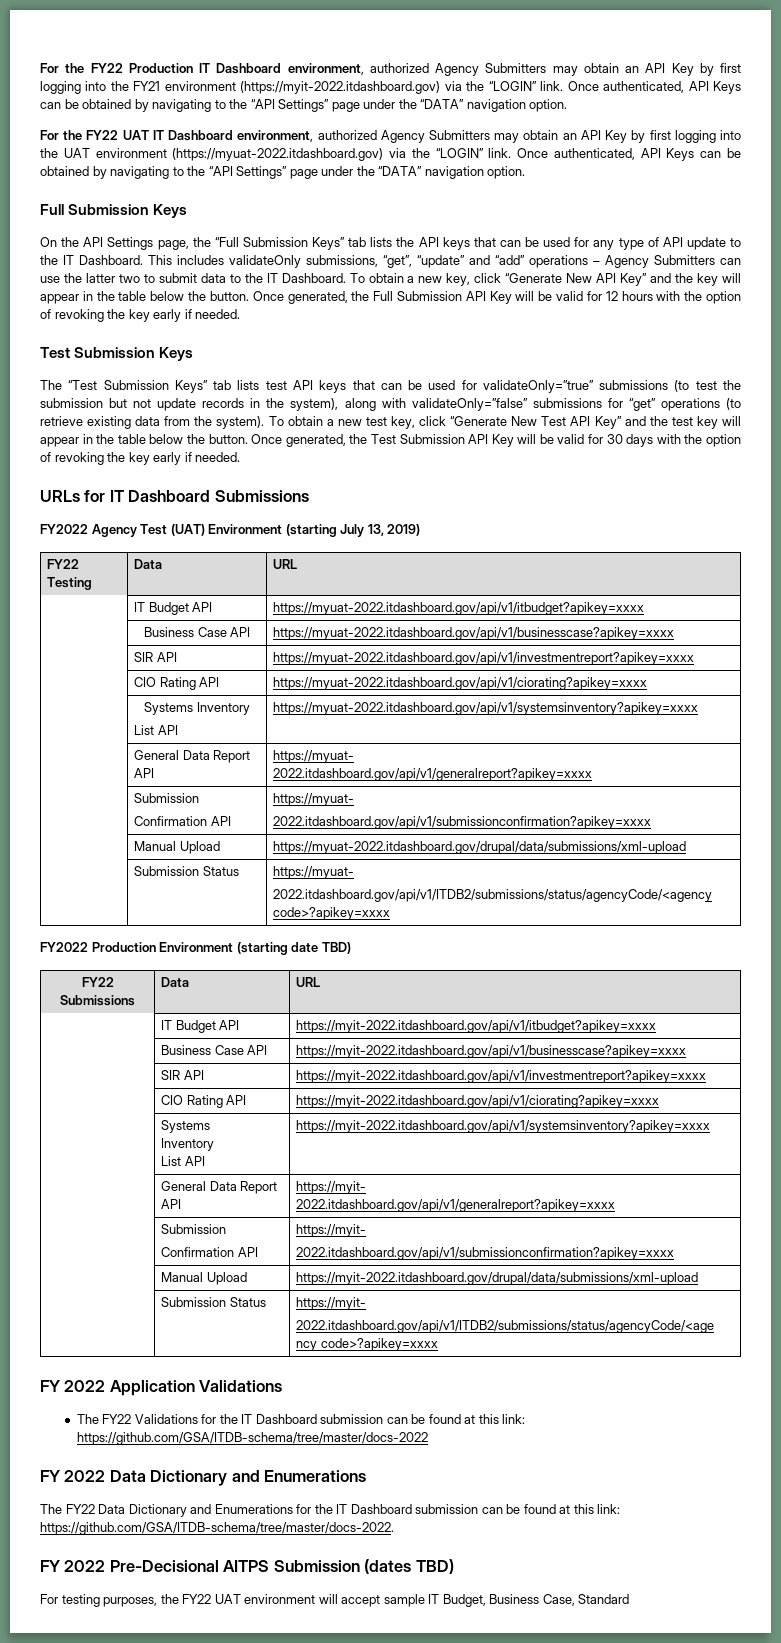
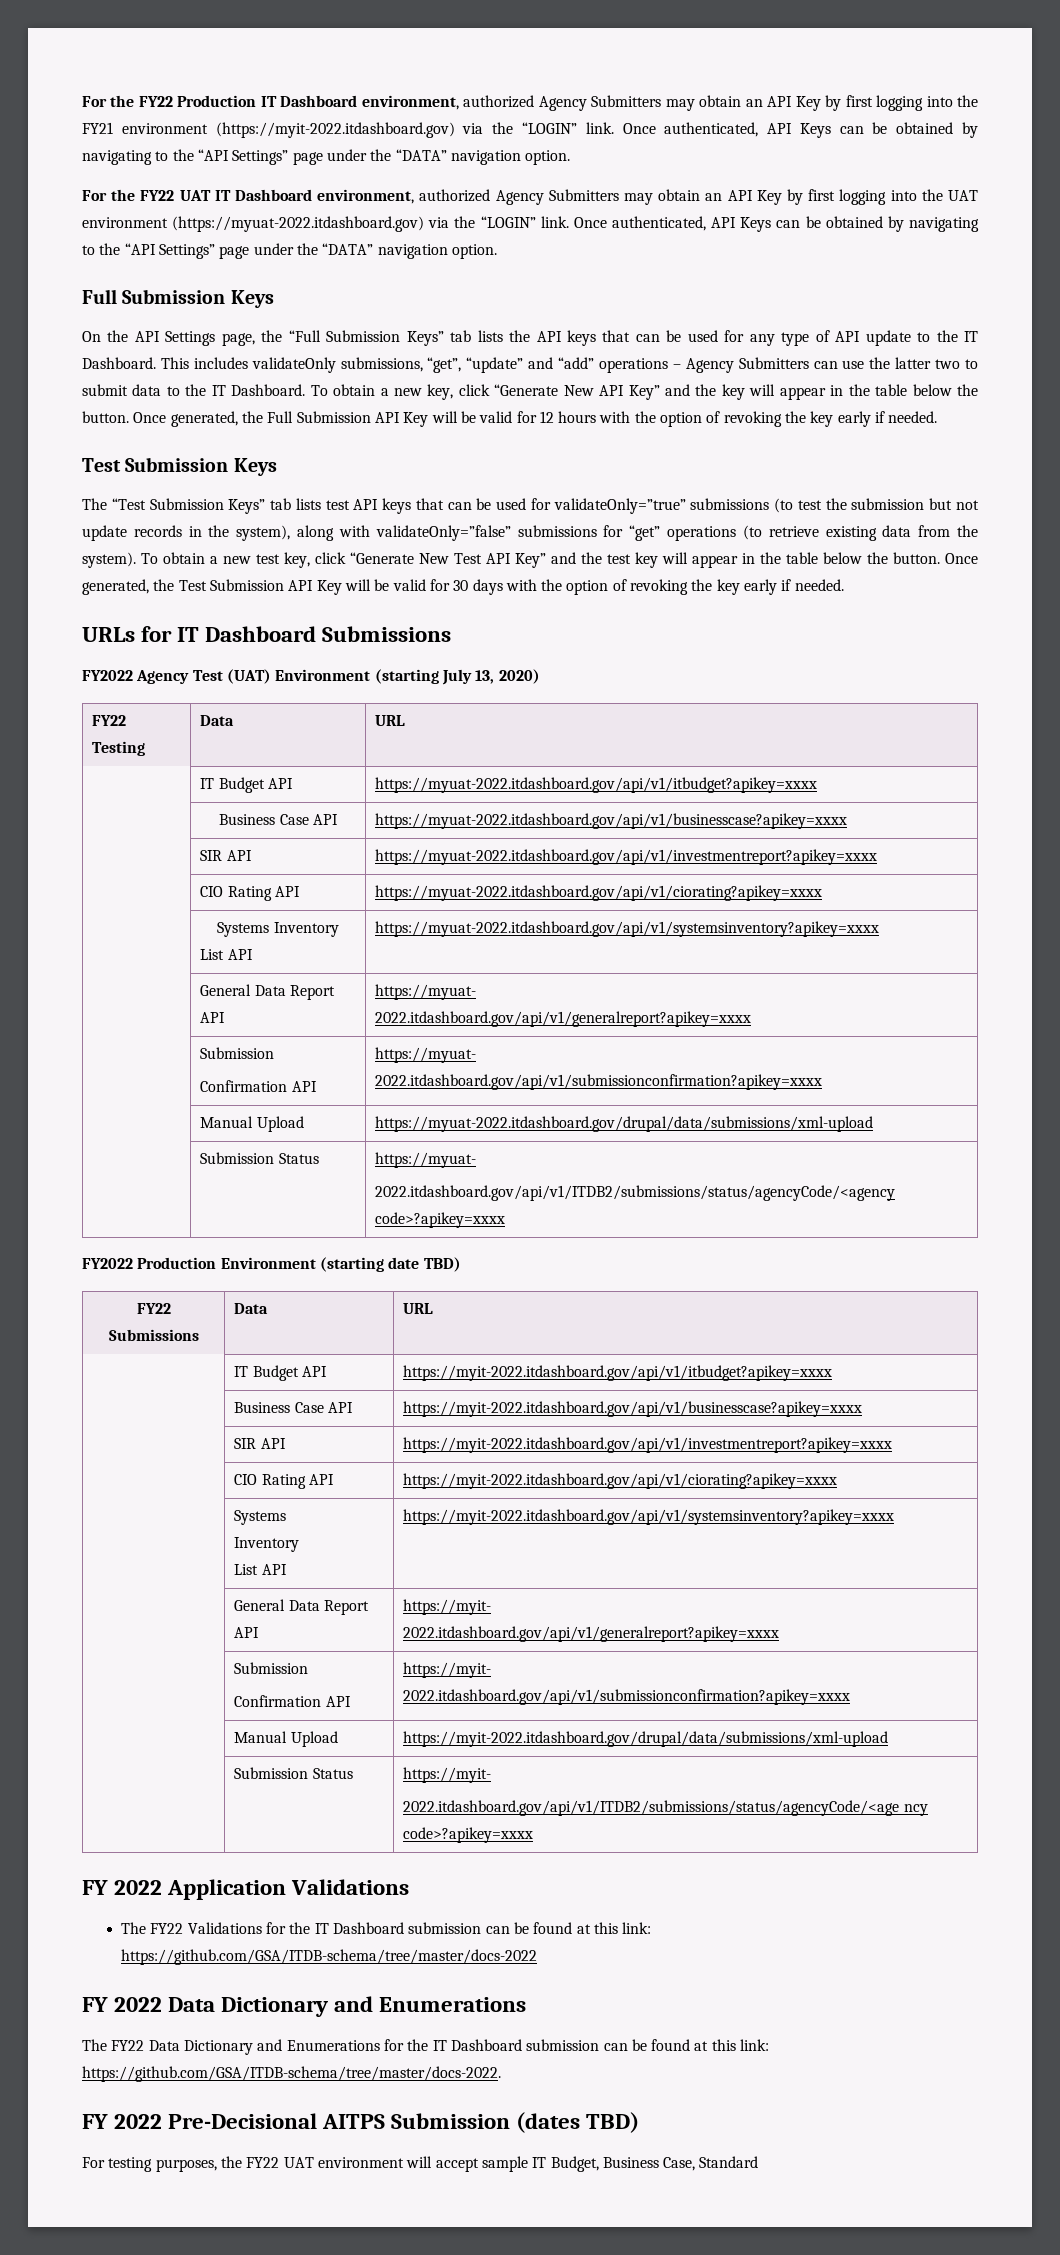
- FY2022 Agency Test (UAT) Environment (starting July 13, 2019)
+ FY2022 Agency Test (UAT) Environment (starting July 13, 2020)

